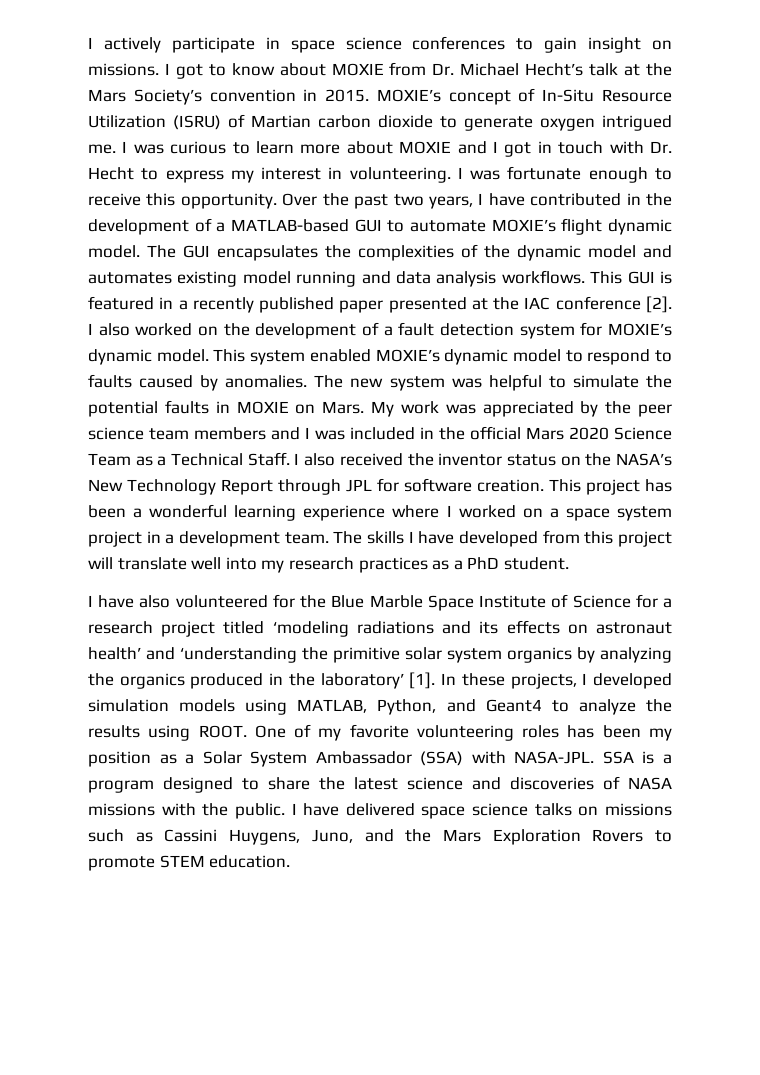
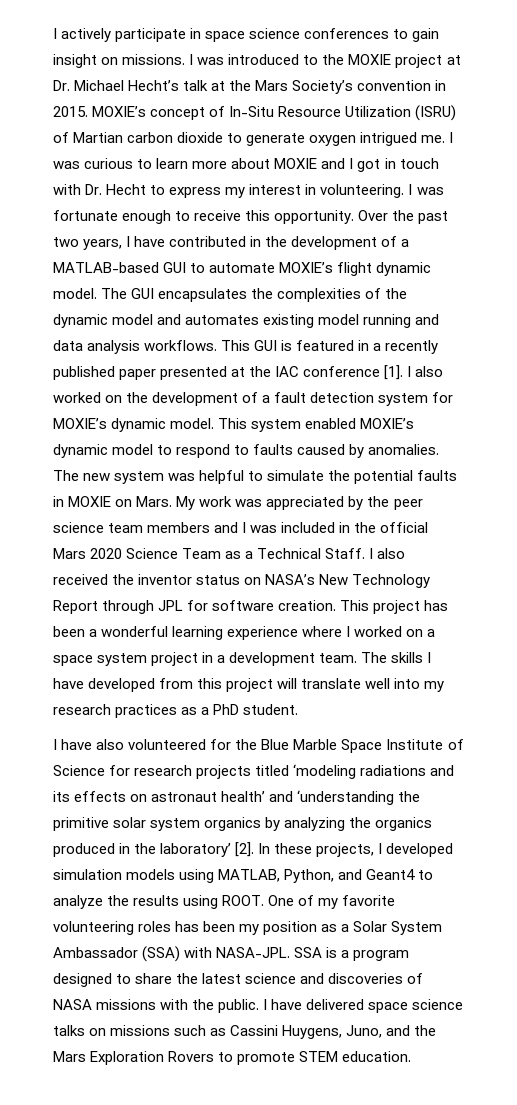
- I got to know about MOXIE from Dr. Michael Hecht’s talk at the Mars Society’s convention in 2015.
+ I was introduced to the MOXIE project at Dr. Michael Hecht’s talk at the Mars Society’s convention in 2015.
- This GUI is featured in a recently published paper presented at the IAC conference [2].
+ This GUI is featured in a recently published paper presented at the IAC conference [1].
- I also received the inventor status on the NASA’s New Technology Report through JPL for software creation.
+ I also received the inventor status on NASA’s New Technology Report through JPL for software creation.
- I have also volunteered for the Blue Marble Space Institute of Science for a research project titled ‘modeling radiations and its effects on astronaut health’ and ‘understanding the primitive solar system organics by analyzing the organics produced in the laboratory’ [1].
+ I have also volunteered for the Blue Marble Space Institute of Science for research projects titled ‘modeling radiations and its effects on astronaut health’ and ‘understanding the primitive solar system organics by analyzing the organics produced in the laboratory’ [2].

